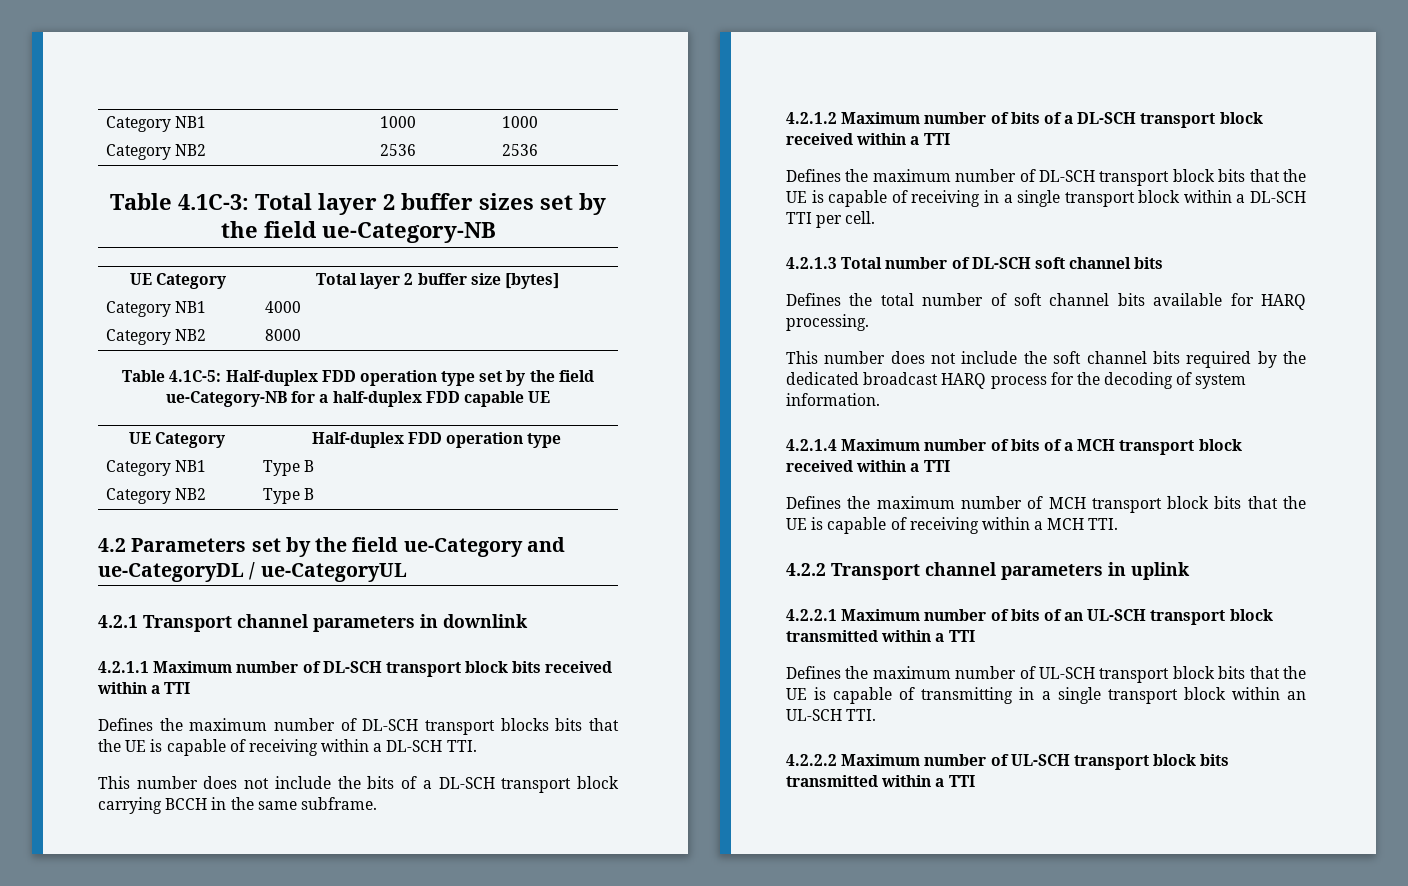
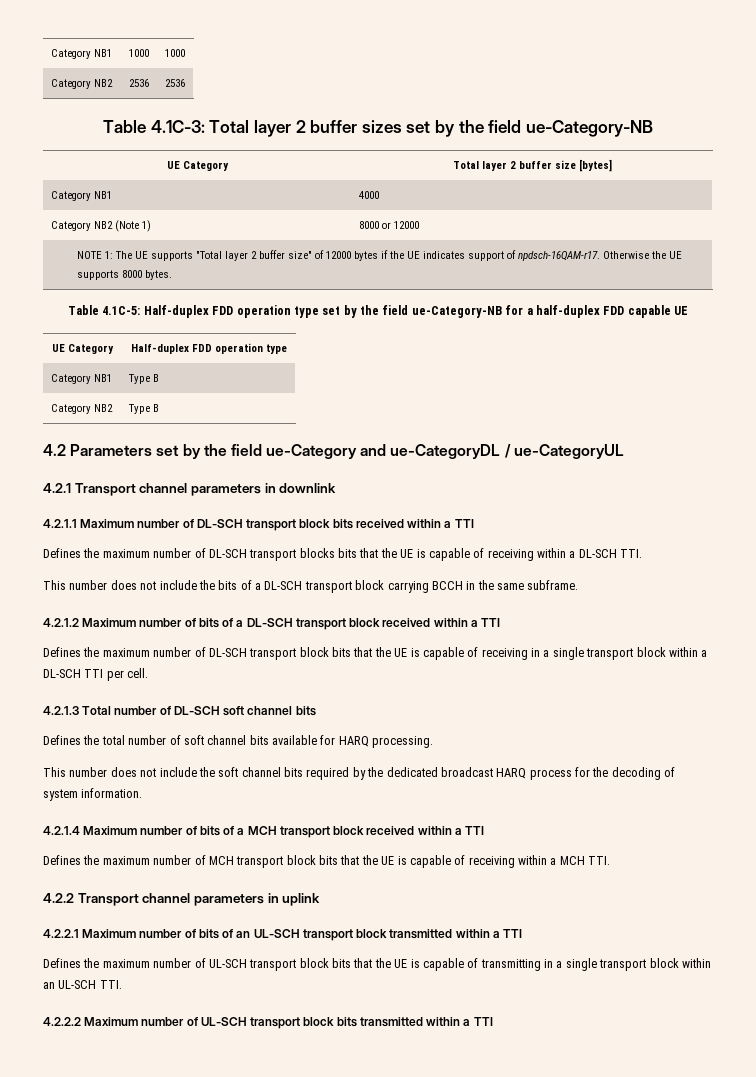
- Category NB2 | 8000
+ Category NB2 (Note 1) | 8000 or 12000
+ NOTE 1: The UE supports "Total layer 2 buffer size" of 12000 bytes if the UE indicates support of npdsch-16QAM-r17. Otherwise the UE supports 8000 bytes.

